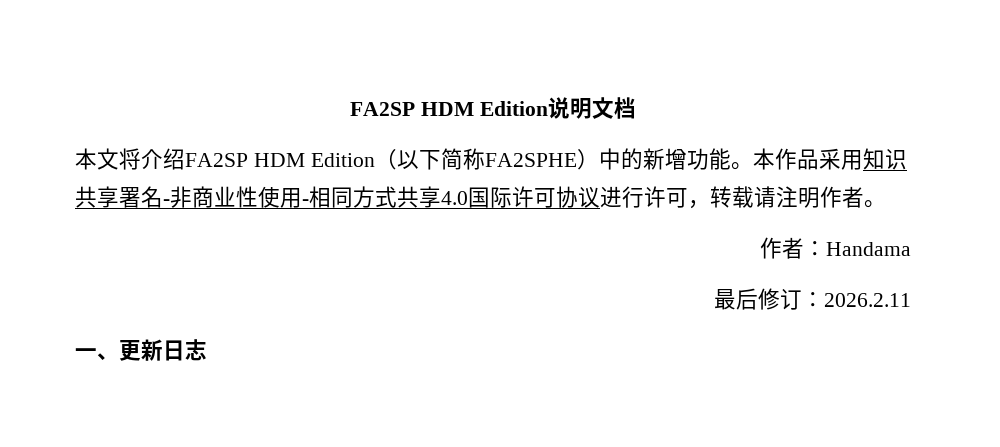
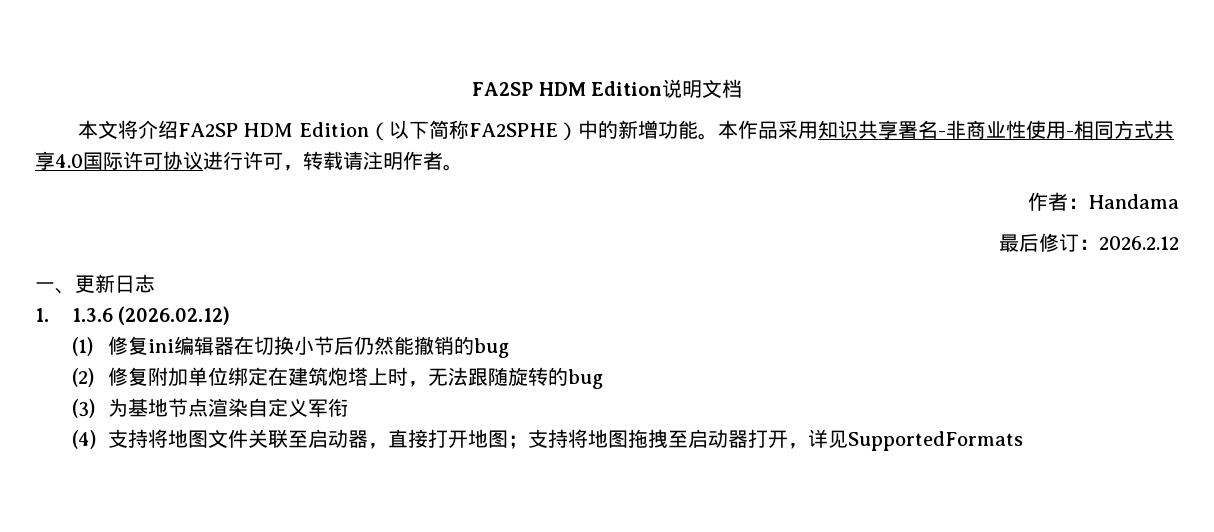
- 最后修订：2026.2.11
+ 最后修订：2026.2.12
+ 1. 1.3.6 (2026.02.12)
+ (1)修复ini编辑器在切换小节后仍然能撤销的bug
+ (2)修复附加单位绑定在建筑炮塔上时，无法跟随旋转的bug
+ (3)为基地节点渲染自定义军衔
+ (4)支持将地图文件关联至启动器，直接打开地图；支持将地图拖拽至启动器打开，详见SupportedFormats

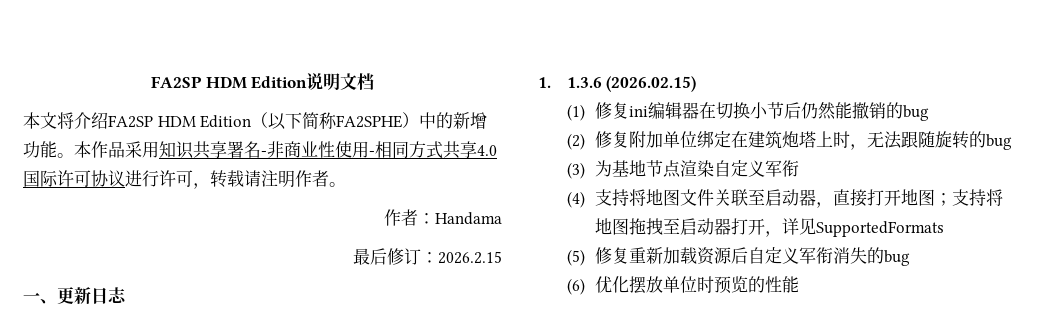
- 最后修订：2026.2.12
+ 最后修订：2026.2.15
- 1. 1.3.6 (2026.02.12)
+ 1. 1.3.6 (2026.02.15)
+ (5)修复重新加载资源后自定义军衔消失的bug
+ (6)优化摆放单位时预览的性能

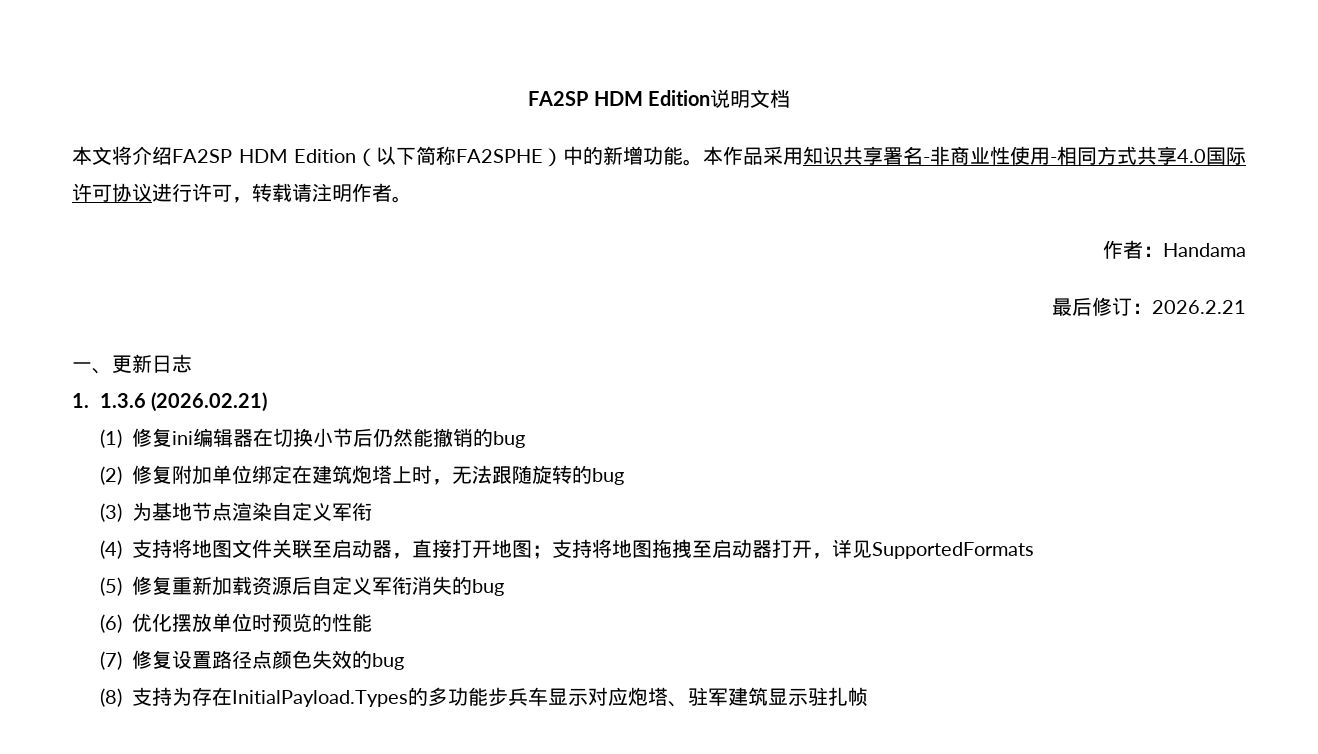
- 最后修订：2026.2.15
+ 最后修订：2026.2.21
- 1. 1.3.6 (2026.02.15)
+ 1. 1.3.6 (2026.02.21)
+ (7)修复设置路径点颜色失效的bug
+ (8)支持为存在InitialPayload.Types的多功能步兵车显示对应炮塔、驻军建筑显示驻扎帧

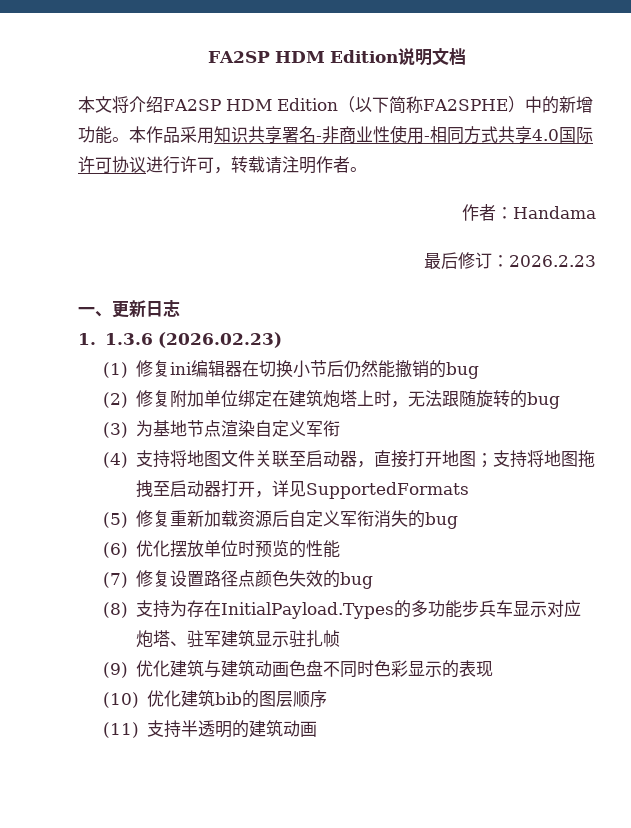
- 最后修订：2026.2.21
+ 最后修订：2026.2.23
- 1. 1.3.6 (2026.02.21)
+ 1. 1.3.6 (2026.02.23)
+ (9)优化建筑与建筑动画色盘不同时色彩显示的表现
+ (10)优化建筑bib的图层顺序
+ (11)支持半透明的建筑动画

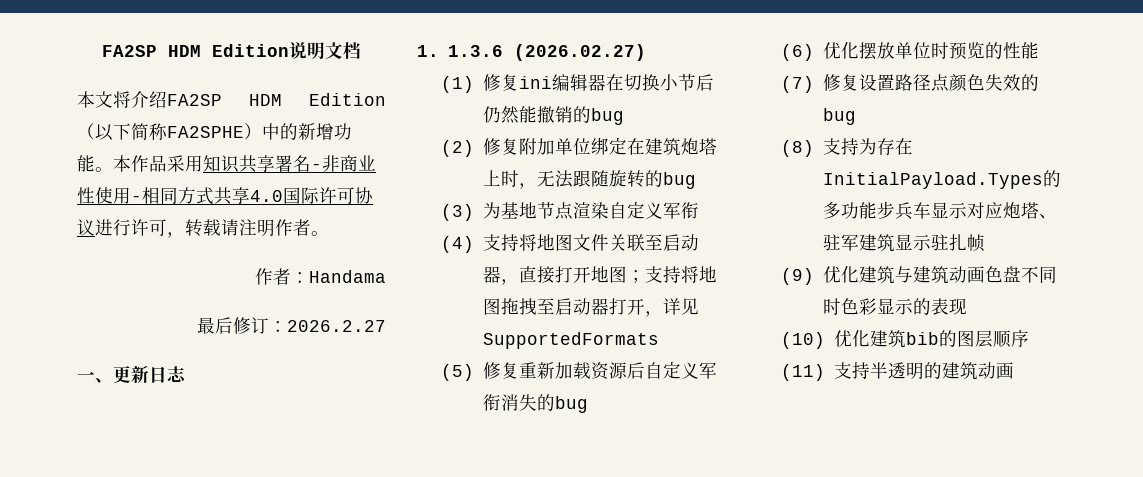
- 最后修订：2026.2.23
+ 最后修订：2026.2.27
- 1. 1.3.6 (2026.02.23)
+ 1. 1.3.6 (2026.02.27)

